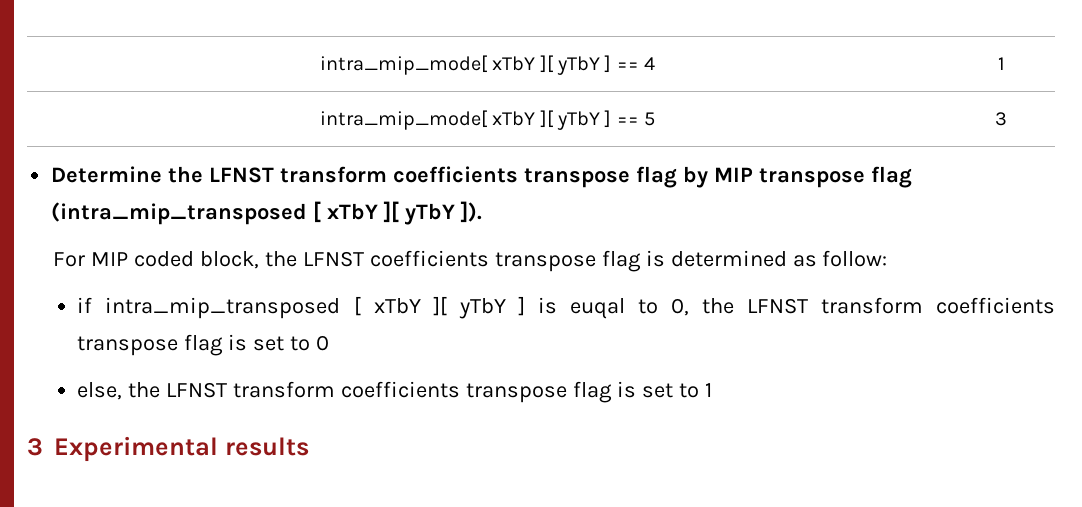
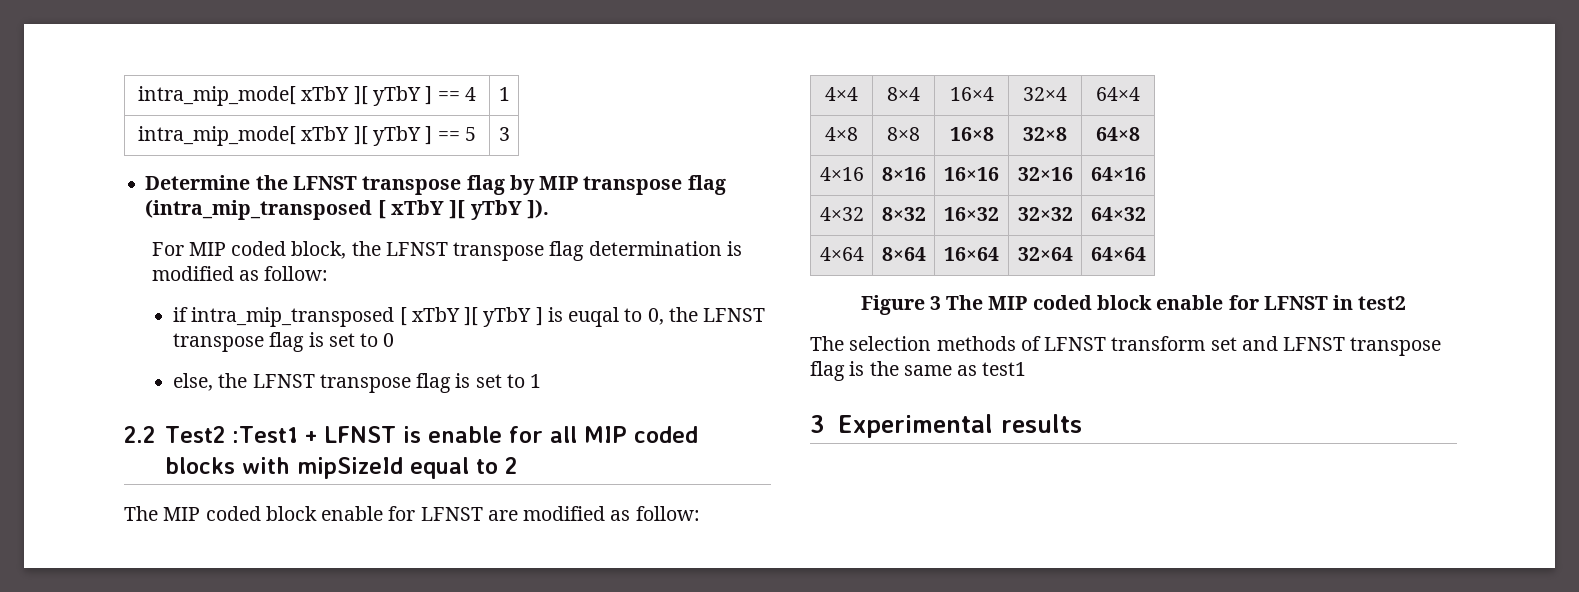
- Determine the LFNST transform coefficients transpose flag by MIP transpose flag (intra_mip_transposed [ xTbY ][ yTbY ]).
+ Determine the LFNST transpose flag by MIP transpose flag (intra_mip_transposed [ xTbY ][ yTbY ]).
- For MIP coded block, the LFNST coefficients transpose flag is determined as follow:
+ For MIP coded block, the LFNST transpose flag determination is modified as follow:
- if intra_mip_transposed [ xTbY ][ yTbY ] is euqal to 0, the LFNST transform coefficients transpose flag is set to 0
+ if intra_mip_transposed [ xTbY ][ yTbY ] is euqal to 0, the LFNST transpose flag is set to 0
- else, the LFNST transform coefficients transpose flag is set to 1
+ else, the LFNST transpose flag is set to 1
+ 2.2 Test2 :Test1 + LFNST is enable for all MIP coded blocks with mipSizeId equal to 2
+ The MIP coded block enable for LFNST are modified as follow:
+ 4×4 | 8×4 | 16×4 | 32×4 | 64×4
+ 4×8 | 8×8 | 16×8 | 32×8 | 64×8
+ 4×16 | 8×16 | 16×16 | 32×16 | 64×16
+ 4×32 | 8×32 | 16×32 | 32×32 | 64×32
+ 4×64 | 8×64 | 16×64 | 32×64 | 64×64
+ Figure 3 The MIP coded block enable for LFNST in test2
+ The selection methods of LFNST transform set and LFNST transpose flag is the same as test1

